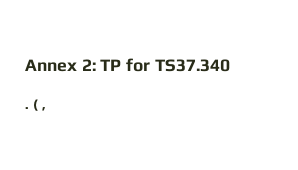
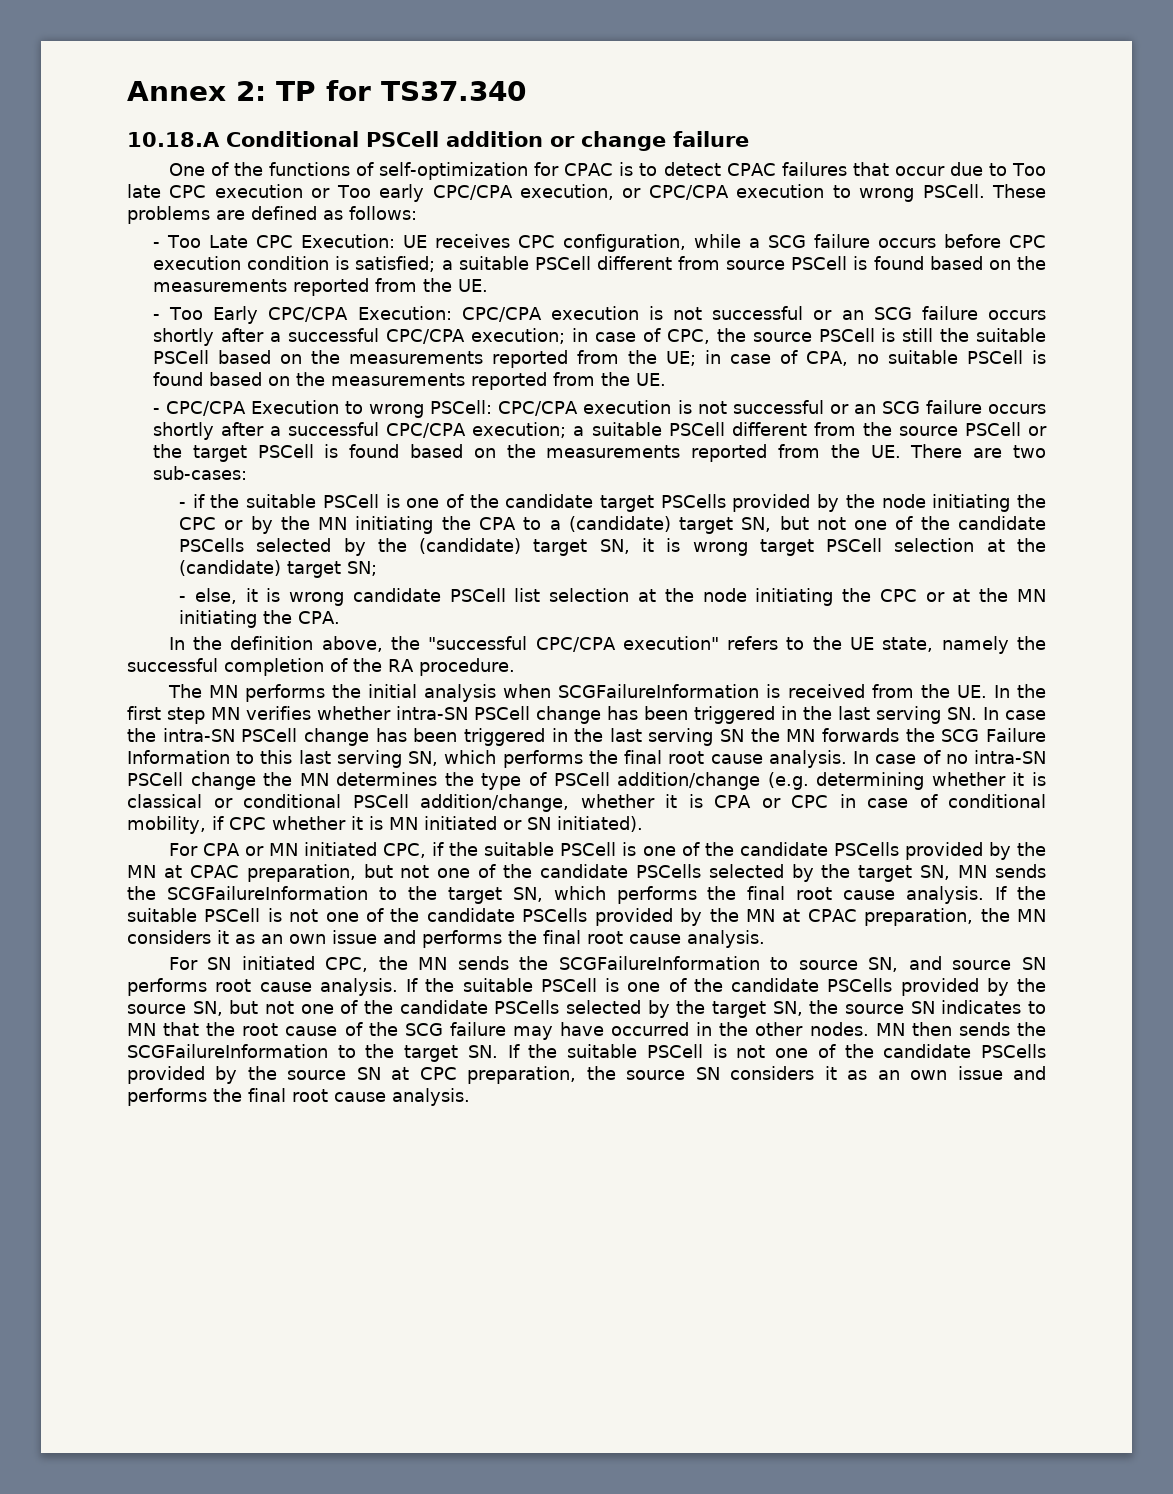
- . ( ,
+ 10.18.A Conditional PSCell addition or change failure
+ One of the functions of self-optimization for CPAC is to detect CPAC failures that occur due to Too late CPC execution or Too early CPC/CPA execution, or CPC/CPA execution to wrong PSCell. These problems are defined as follows:
+ - Too Late CPC Execution: UE receives CPC configuration, while a SCG failure occurs before CPC execution condition is satisfied; a suitable PSCell different from source PSCell is found based on the measurements reported from the UE.
+ - Too Early CPC/CPA Execution: CPC/CPA execution is not successful or an SCG failure occurs shortly after a successful CPC/CPA execution; in case of CPC, the source PSCell is still the suitable PSCell based on the measurements reported from the UE; in case of CPA, no suitable PSCell is found based on the measurements reported from the UE.
+ - CPC/CPA Execution to wrong PSCell: CPC/CPA execution is not successful or an SCG failure occurs shortly after a successful CPC/CPA execution; a suitable PSCell different from the source PSCell or the target PSCell is found based on the measurements reported from the UE. There are two sub-cases:
+ - if the suitable PSCell is one of the candidate target PSCells provided by the node initiating the CPC or by the MN initiating the CPA to a (candidate) target SN, but not one of the candidate PSCells selected by the (candidate) target SN, it is wrong target PSCell selection at the (candidate) target SN;
+ - else, it is wrong candidate PSCell list selection at the node initiating the CPC or at the MN initiating the CPA.
+ In the definition above, the "successful CPC/CPA execution" refers to the UE state, namely the successful completion of the RA procedure.
+ The MN performs the initial analysis when SCGFailureInformation is received from the UE. In the first step MN verifies whether intra-SN PSCell change has been triggered in the last serving SN. In case the intra-SN PSCell change has been triggered in the last serving SN the MN forwards the SCG Failure Information to this last serving SN, which performs the final root cause analysis. In case of no intra-SN PSCell change the MN determines the type of PSCell addition/change (e.g. determining whether it is classical or conditional PSCell addition/change, whether it is CPA or CPC in case of conditional mobility, if CPC whether it is MN initiated or SN initiated).
+ For CPA or MN initiated CPC, if the suitable PSCell is one of the candidate PSCells provided by the MN at CPAC preparation, but not one of the candidate PSCells selected by the target SN, MN sends the SCGFailureInformation to the target SN, which performs the final root cause analysis. If the suitable PSCell is not one of the candidate PSCells provided by the MN at CPAC preparation, the MN considers it as an own issue and performs the final root cause analysis.
+ For SN initiated CPC, the MN sends the SCGFailureInformation to source SN, and source SN performs root cause analysis. If the suitable PSCell is one of the candidate PSCells provided by the source SN, but not one of the candidate PSCells selected by the target SN, the source SN indicates to MN that the root cause of the SCG failure may have occurred in the other nodes. MN then sends the SCGFailureInformation to the target SN. If the suitable PSCell is not one of the candidate PSCells provided by the source SN at CPC preparation, the source SN considers it as an own issue and performs the final root cause analysis.

